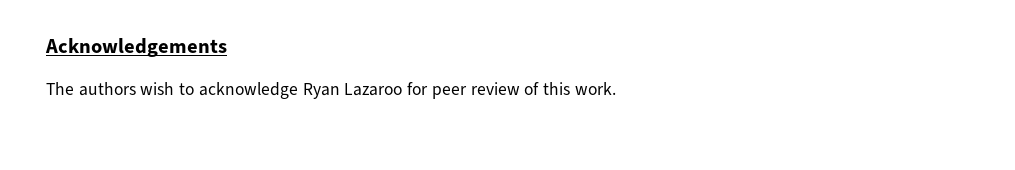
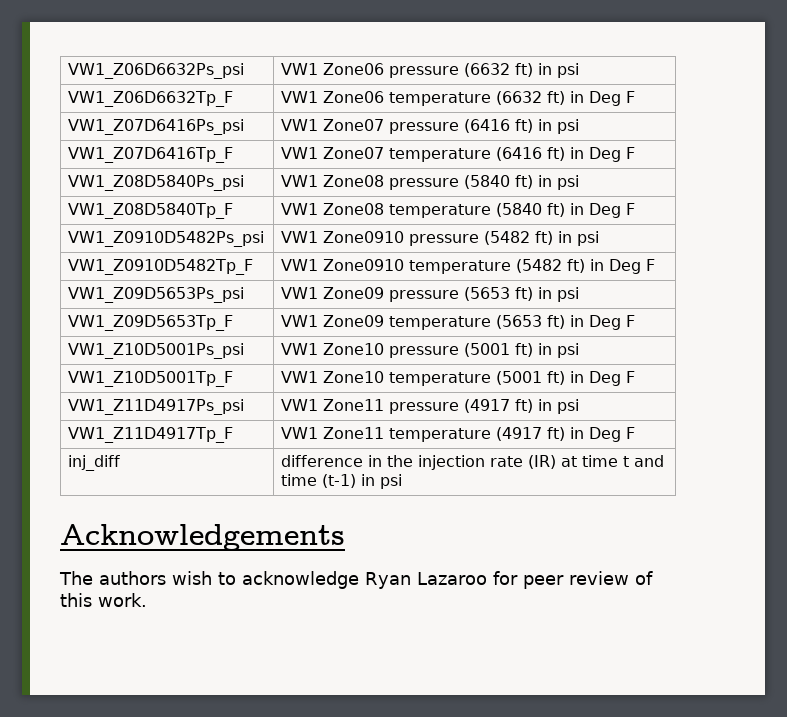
+ VW1_Z06D6632Ps_psi | VW1 Zone06 pressure (6632 ft) in psi
+ VW1_Z06D6632Tp_F | VW1 Zone06 temperature (6632 ft) in Deg F
+ VW1_Z07D6416Ps_psi | VW1 Zone07 pressure (6416 ft) in psi
+ VW1_Z07D6416Tp_F | VW1 Zone07 temperature (6416 ft) in Deg F
+ VW1_Z08D5840Ps_psi | VW1 Zone08 pressure (5840 ft) in psi
+ VW1_Z08D5840Tp_F | VW1 Zone08 temperature (5840 ft) in Deg F
+ VW1_Z0910D5482Ps_psi | VW1 Zone0910 pressure (5482 ft) in psi
+ VW1_Z0910D5482Tp_F | VW1 Zone0910 temperature (5482 ft) in Deg F
+ VW1_Z09D5653Ps_psi | VW1 Zone09 pressure (5653 ft) in psi
+ VW1_Z09D5653Tp_F | VW1 Zone09 temperature (5653 ft) in Deg F
+ VW1_Z10D5001Ps_psi | VW1 Zone10 pressure (5001 ft) in psi
+ VW1_Z10D5001Tp_F | VW1 Zone10 temperature (5001 ft) in Deg F
+ VW1_Z11D4917Ps_psi | VW1 Zone11 pressure (4917 ft) in psi
+ VW1_Z11D4917Tp_F | VW1 Zone11 temperature (4917 ft) in Deg F
+ inj_diff | difference in the injection rate (IR) at time t and time (t-1) in psi

